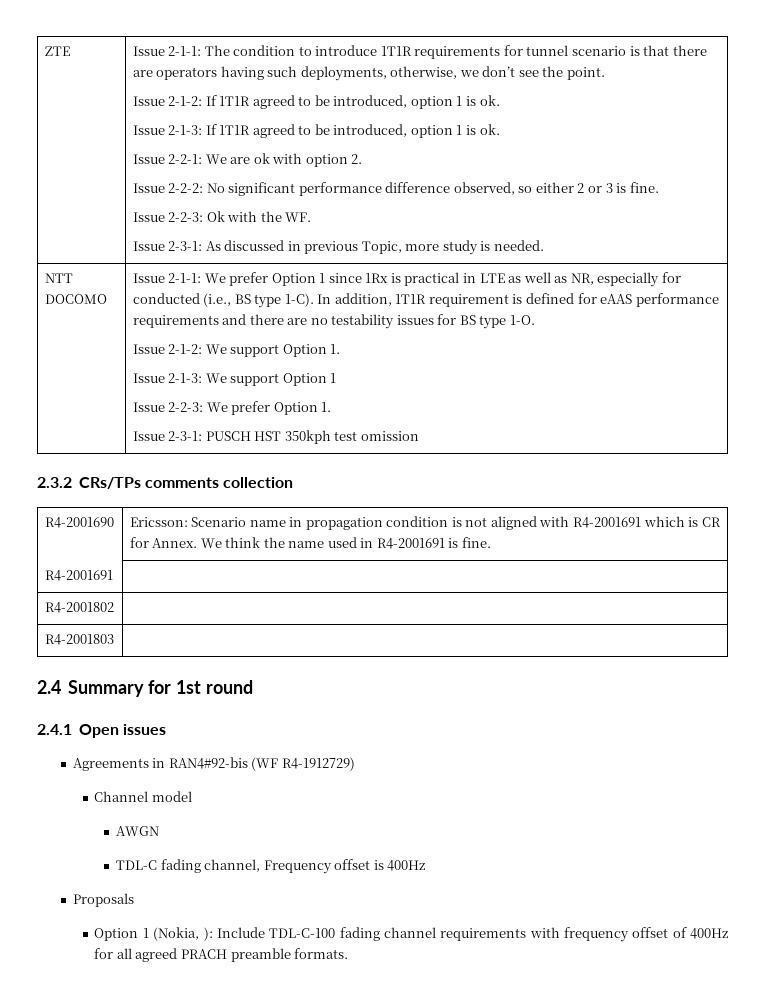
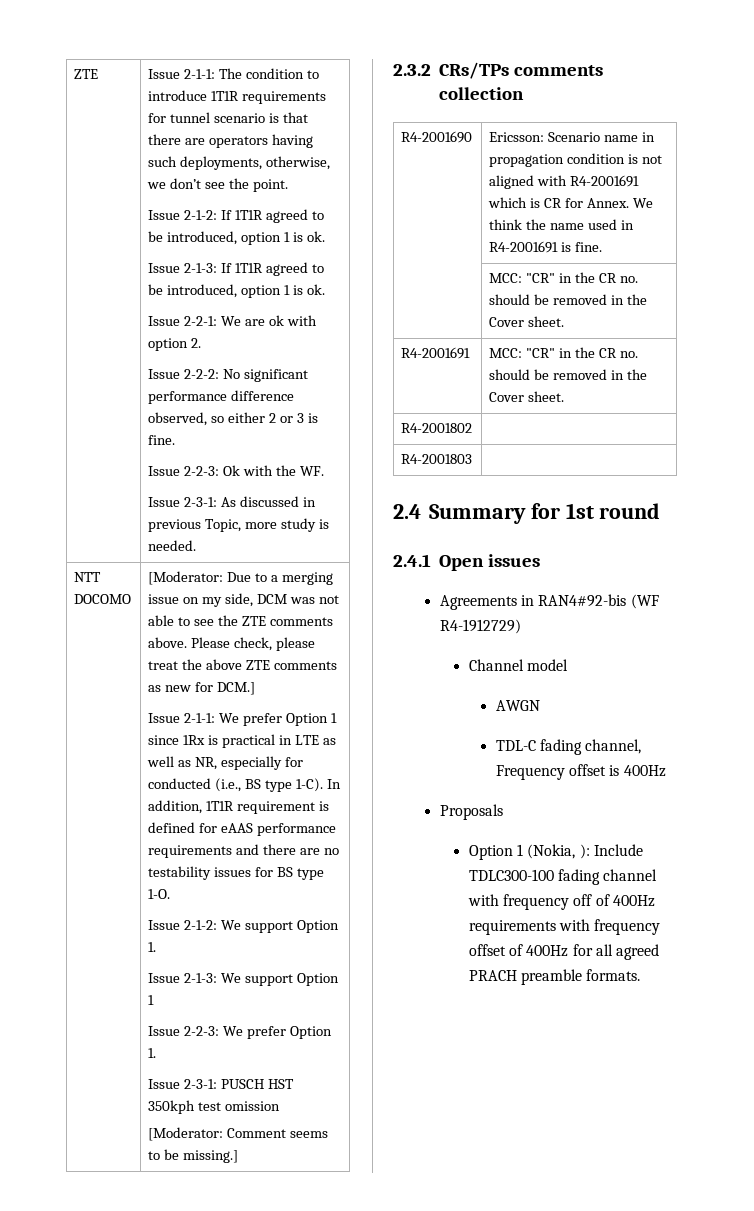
+ [Moderator: Due to a merging issue on my side, DCM was not able to see the ZTE comments above. Please check, please treat the above ZTE comments as new for DCM.]
+ [Moderator: Comment seems to be missing.]
  R4-2001690 | Ericsson: Scenario name in propagation condition is not aligned with R4-2001691 which is CR for Annex. We think the name used in R4-2001691 is fine.
- R4-2001691 |
+ | MCC: "CR" in the CR no. should be removed in the Cover sheet.
+ R4-2001691 | MCC: "CR" in the CR no. should be removed in the Cover sheet.
- Option 1 (Nokia, ): Include TDL-C-100 fading channel requirements with frequency offset of 400Hz for all agreed PRACH preamble formats.
+ Option 1 (Nokia, ): Include TDLC300-100 fading channel with frequency off of 400Hz requirements with frequency offset of 400Hz for all agreed PRACH preamble formats.

